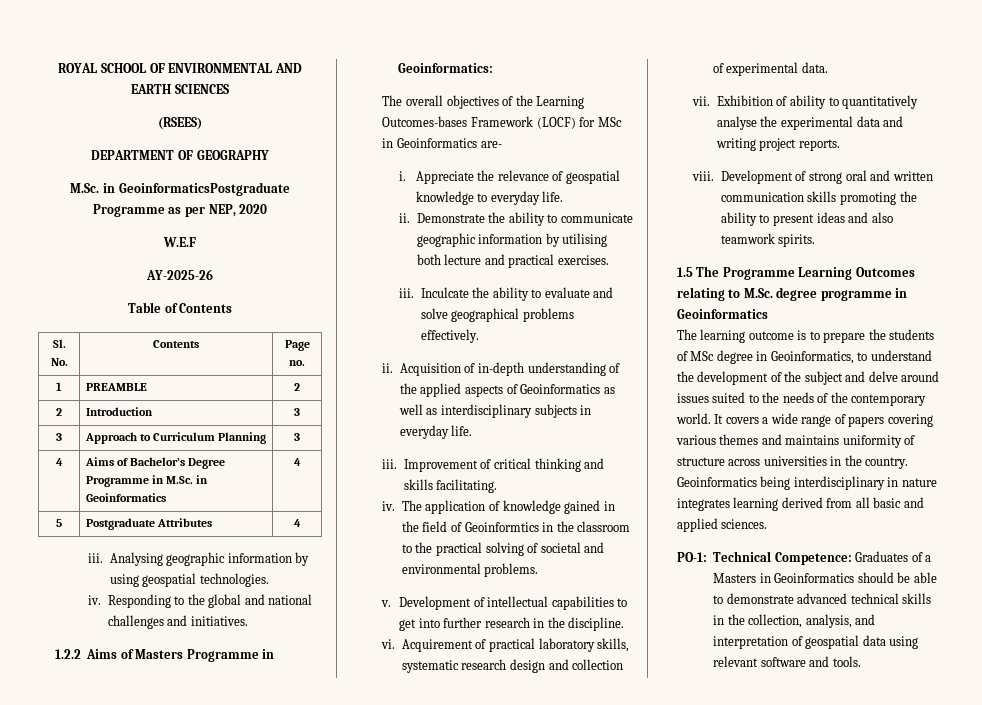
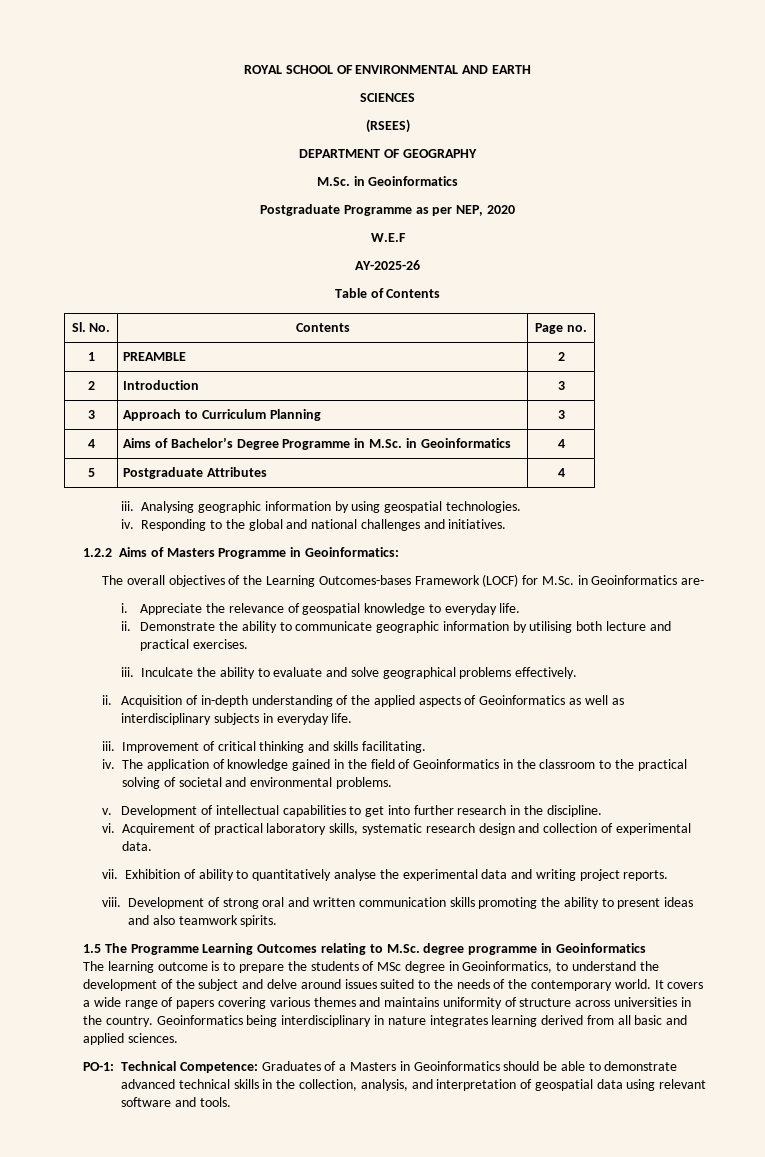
- ROYAL SCHOOL OF ENVIRONMENTAL AND EARTH SCIENCES
+ ROYAL SCHOOL OF ENVIRONMENTAL AND EARTH
+ SCIENCES
  DEPARTMENT OF GEOGRAPHY
- M.Sc. in GeoinformaticsPostgraduate Programme as per NEP, 2020
+ M.Sc. in Geoinformatics
+ Postgraduate Programme as per NEP, 2020
- The overall objectives of the Learning Outcomes-bases Framework (LOCF) for MSc in Geoinformatics are-
+ The overall objectives of the Learning Outcomes-bases Framework (LOCF) for M.Sc. in Geoinformatics are-
- The application of knowledge gained in the field of Geoinformtics in the classroom to the practical solving of societal and environmental problems.
+ The application of knowledge gained in the field of Geoinformatics in the classroom to the practical solving of societal and environmental problems.

